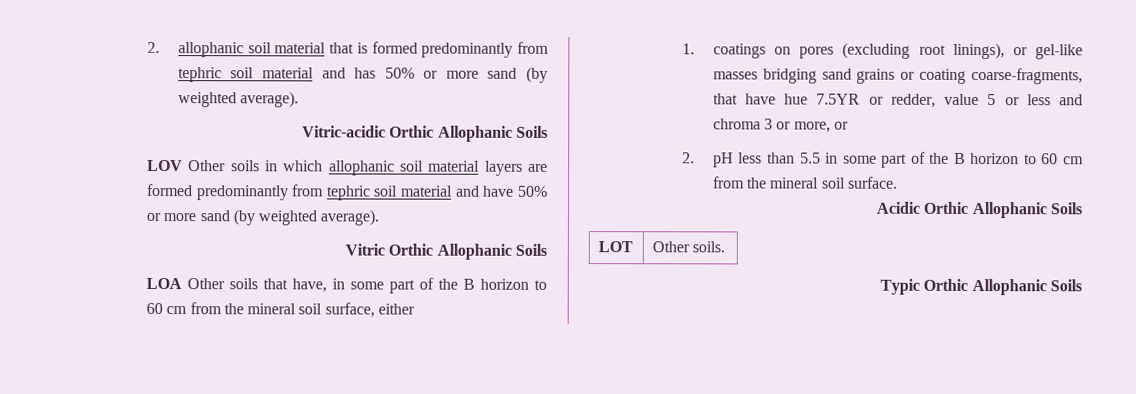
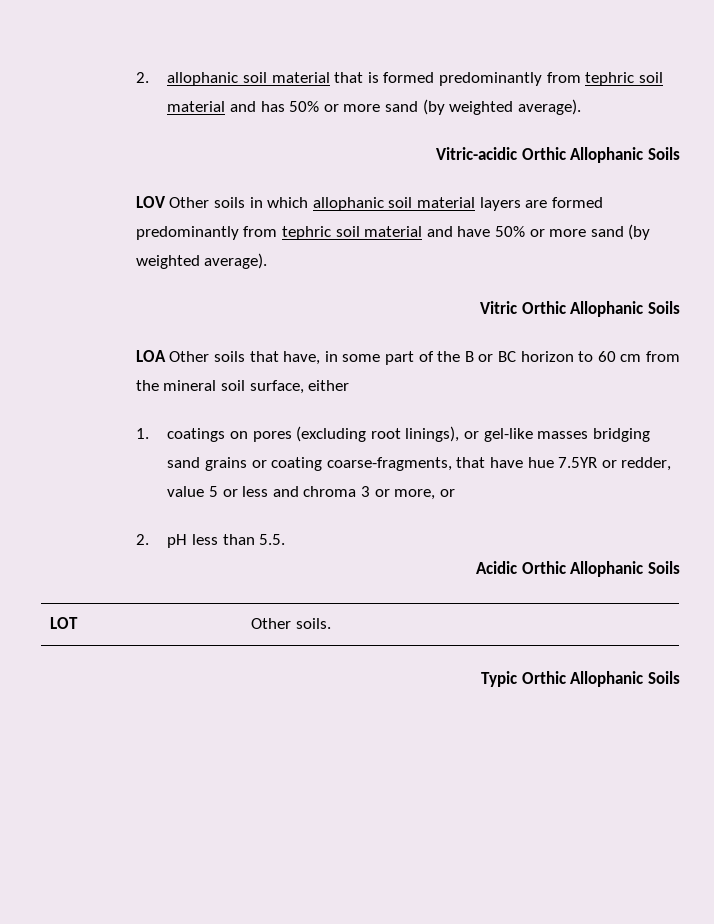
- LOA Other soils that have, in some part of the B horizon to 60 cm from the mineral soil surface, either
+ LOA Other soils that have, in some part of the B or BC horizon to 60 cm from the mineral soil surface, either
- 2. pH less than 5.5 in some part of the B horizon to 60 cm from the mineral soil surface.
+ 2. pH less than 5.5.

